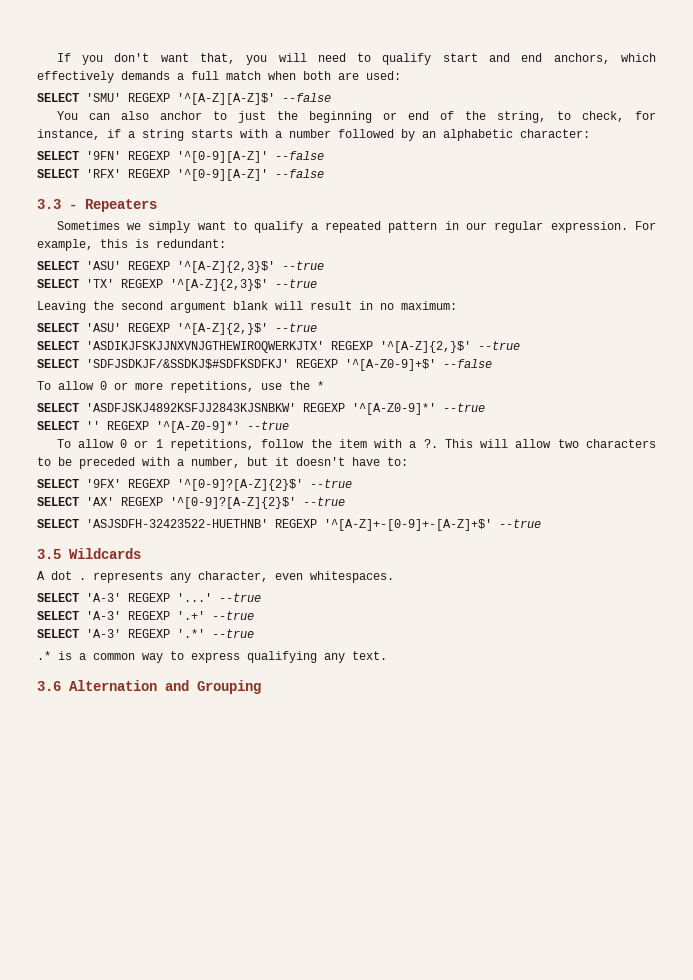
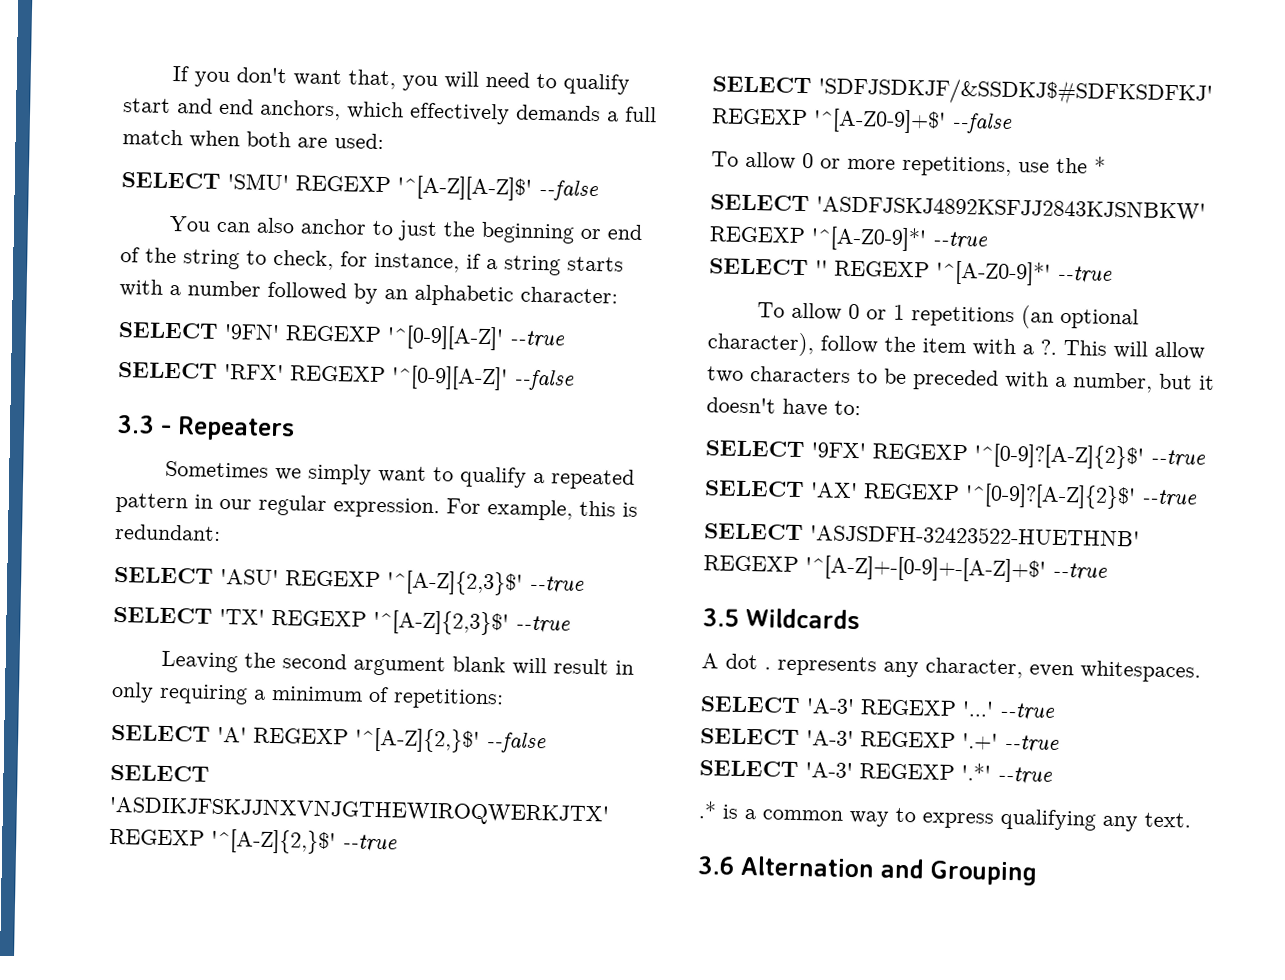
- You can also anchor to just the beginning or end of the string, to check, for instance, if a string starts with a number followed by an alphabetic character:
+ You can also anchor to just the beginning or end of the string to check, for instance, if a string starts with a number followed by an alphabetic character:
- SELECT '9FN' REGEXP '^[0-9][A-Z]' --false
+ SELECT '9FN' REGEXP '^[0-9][A-Z]' --true
- Leaving the second argument blank will result in no maximum:
- SELECT 'ASU' REGEXP '^[A-Z]{2,}$' --true
+ Leaving the second argument blank will result in only requiring a minimum of repetitions:
+ SELECT 'A' REGEXP '^[A-Z]{2,}$' --false
- To allow 0 or 1 repetitions, follow the item with a ?.
+ To allow 0 or 1 repetitions (an optional character), follow the item with a ?.

